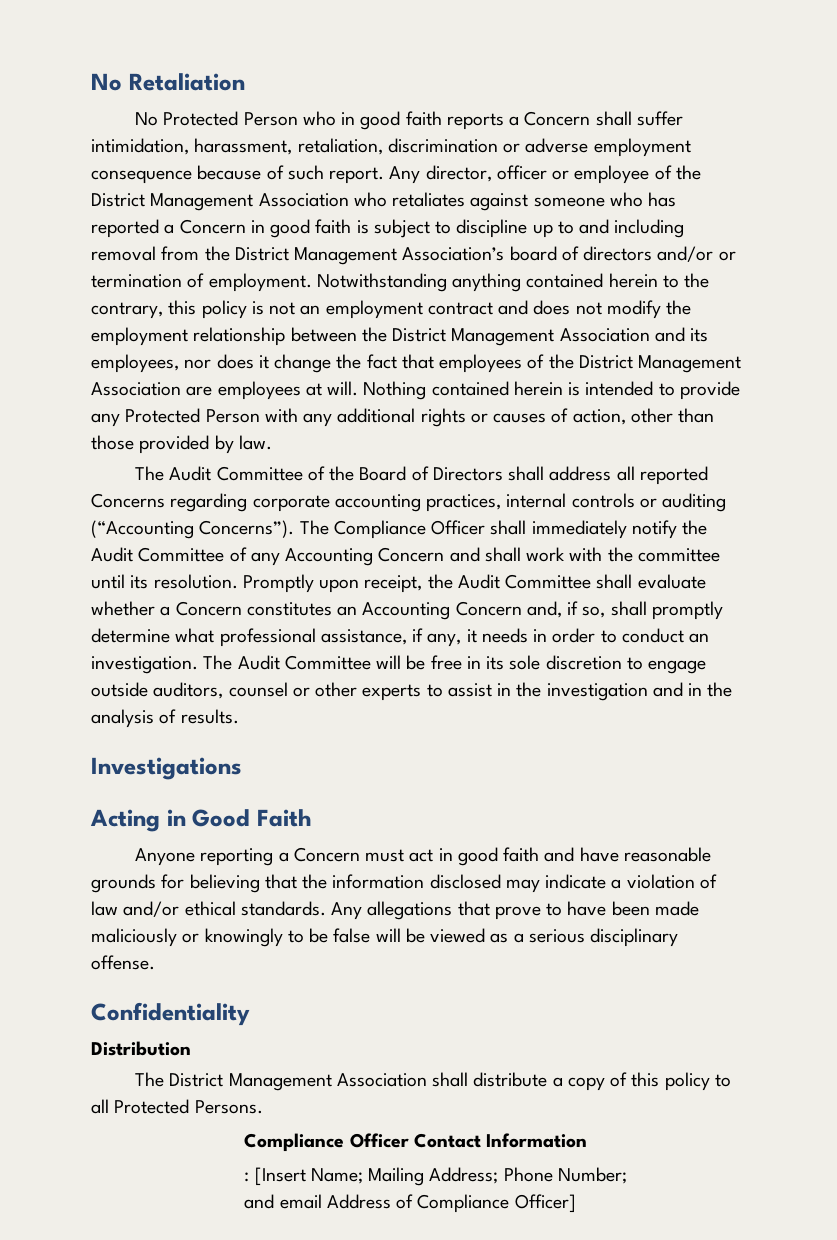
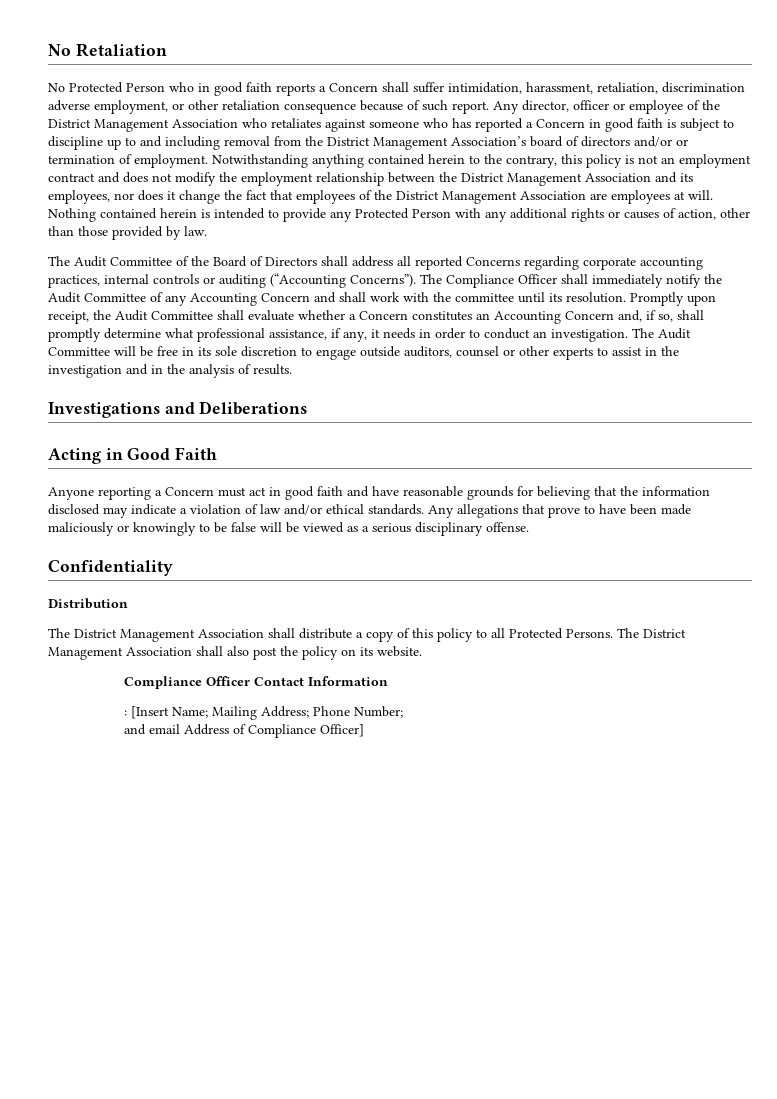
- No Protected Person who in good faith reports a Concern shall suffer intimidation, harassment, retaliation, discrimination or adverse employment consequence because of such report.
+ No Protected Person who in good faith reports a Concern shall suffer intimidation, harassment, retaliation, discrimination adverse employment, or other retaliation consequence because of such report.
- Investigations
+ Investigations and Deliberations
+ The District Management Association shall also post the policy on its website.

